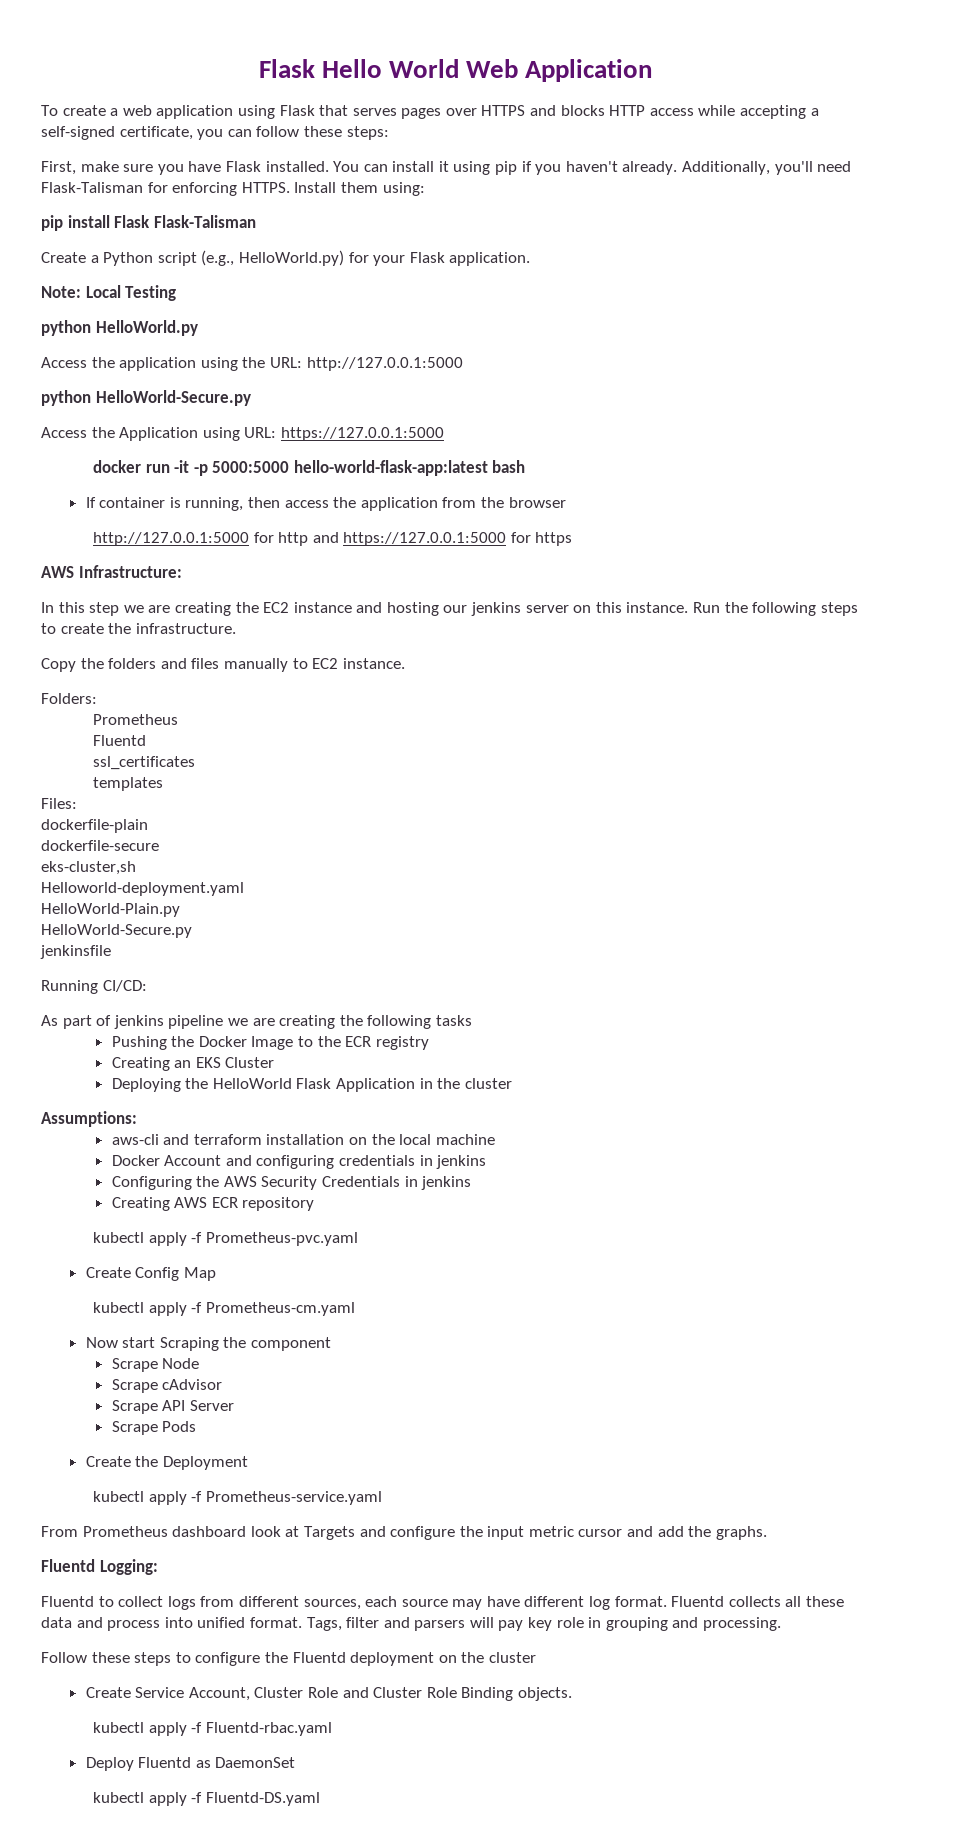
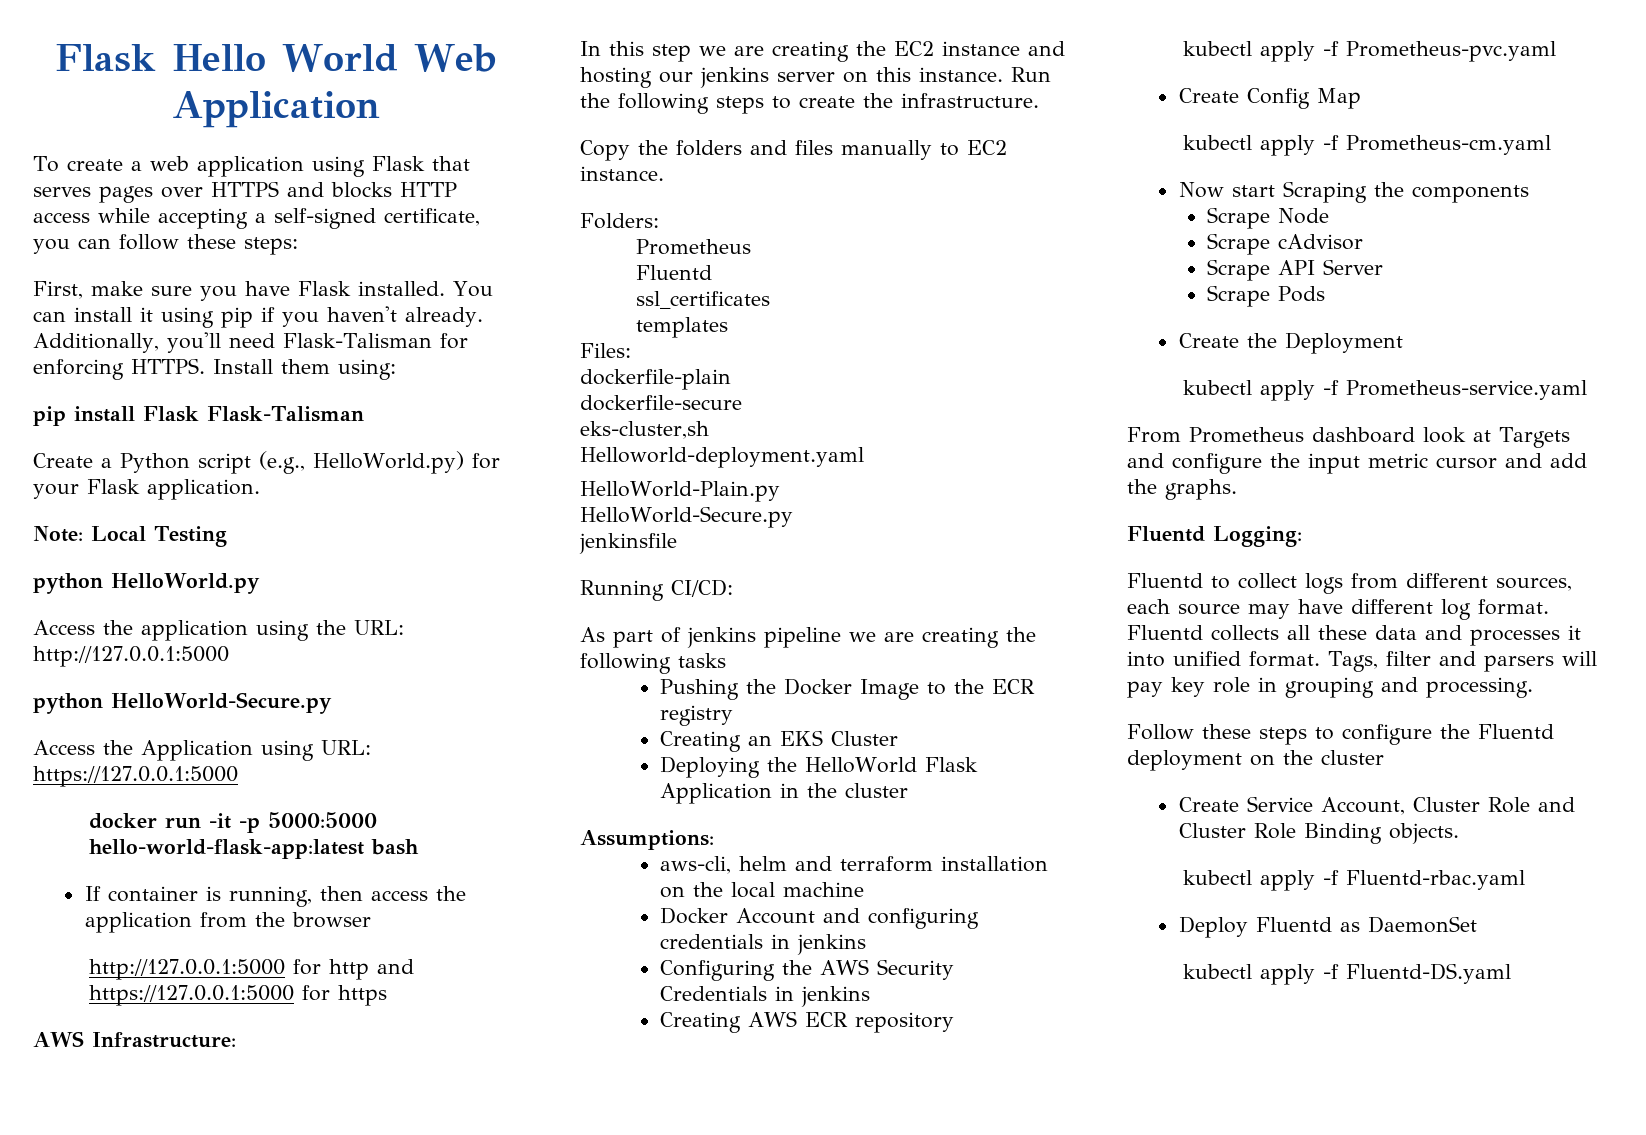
- aws-cli and terraform installation on the local machine
+ aws-cli, helm and terraform installation on the local machine
- Now start Scraping the component
+ Now start Scraping the components
- Fluentd collects all these data and process into unified format.
+ Fluentd collects all these data and processes it into unified format.

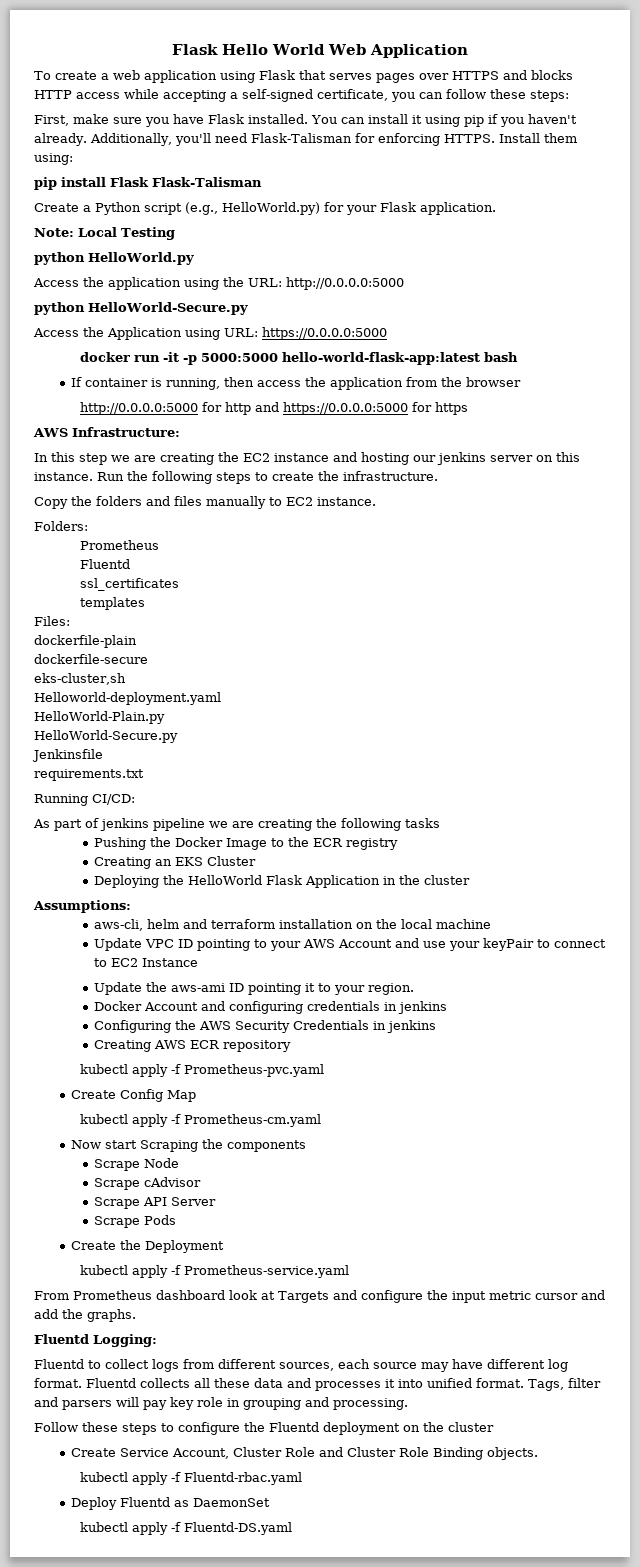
- Access the application using the URL: http://127.0.0.1:5000
+ Access the application using the URL: http://0.0.0.0:5000
- Access the Application using URL: https://127.0.0.1:5000
+ Access the Application using URL: https://0.0.0.0:5000
- http://127.0.0.1:5000 for http and https://127.0.0.1:5000 for https
+ http://0.0.0.0:5000 for http and https://0.0.0.0:5000 for https
- jenkinsfile
+ Jenkinsfile
+ requirements.txt
+ Update VPC ID pointing to your AWS Account and use your keyPair to connect to EC2 Instance
+ Update the aws-ami ID pointing it to your region.

